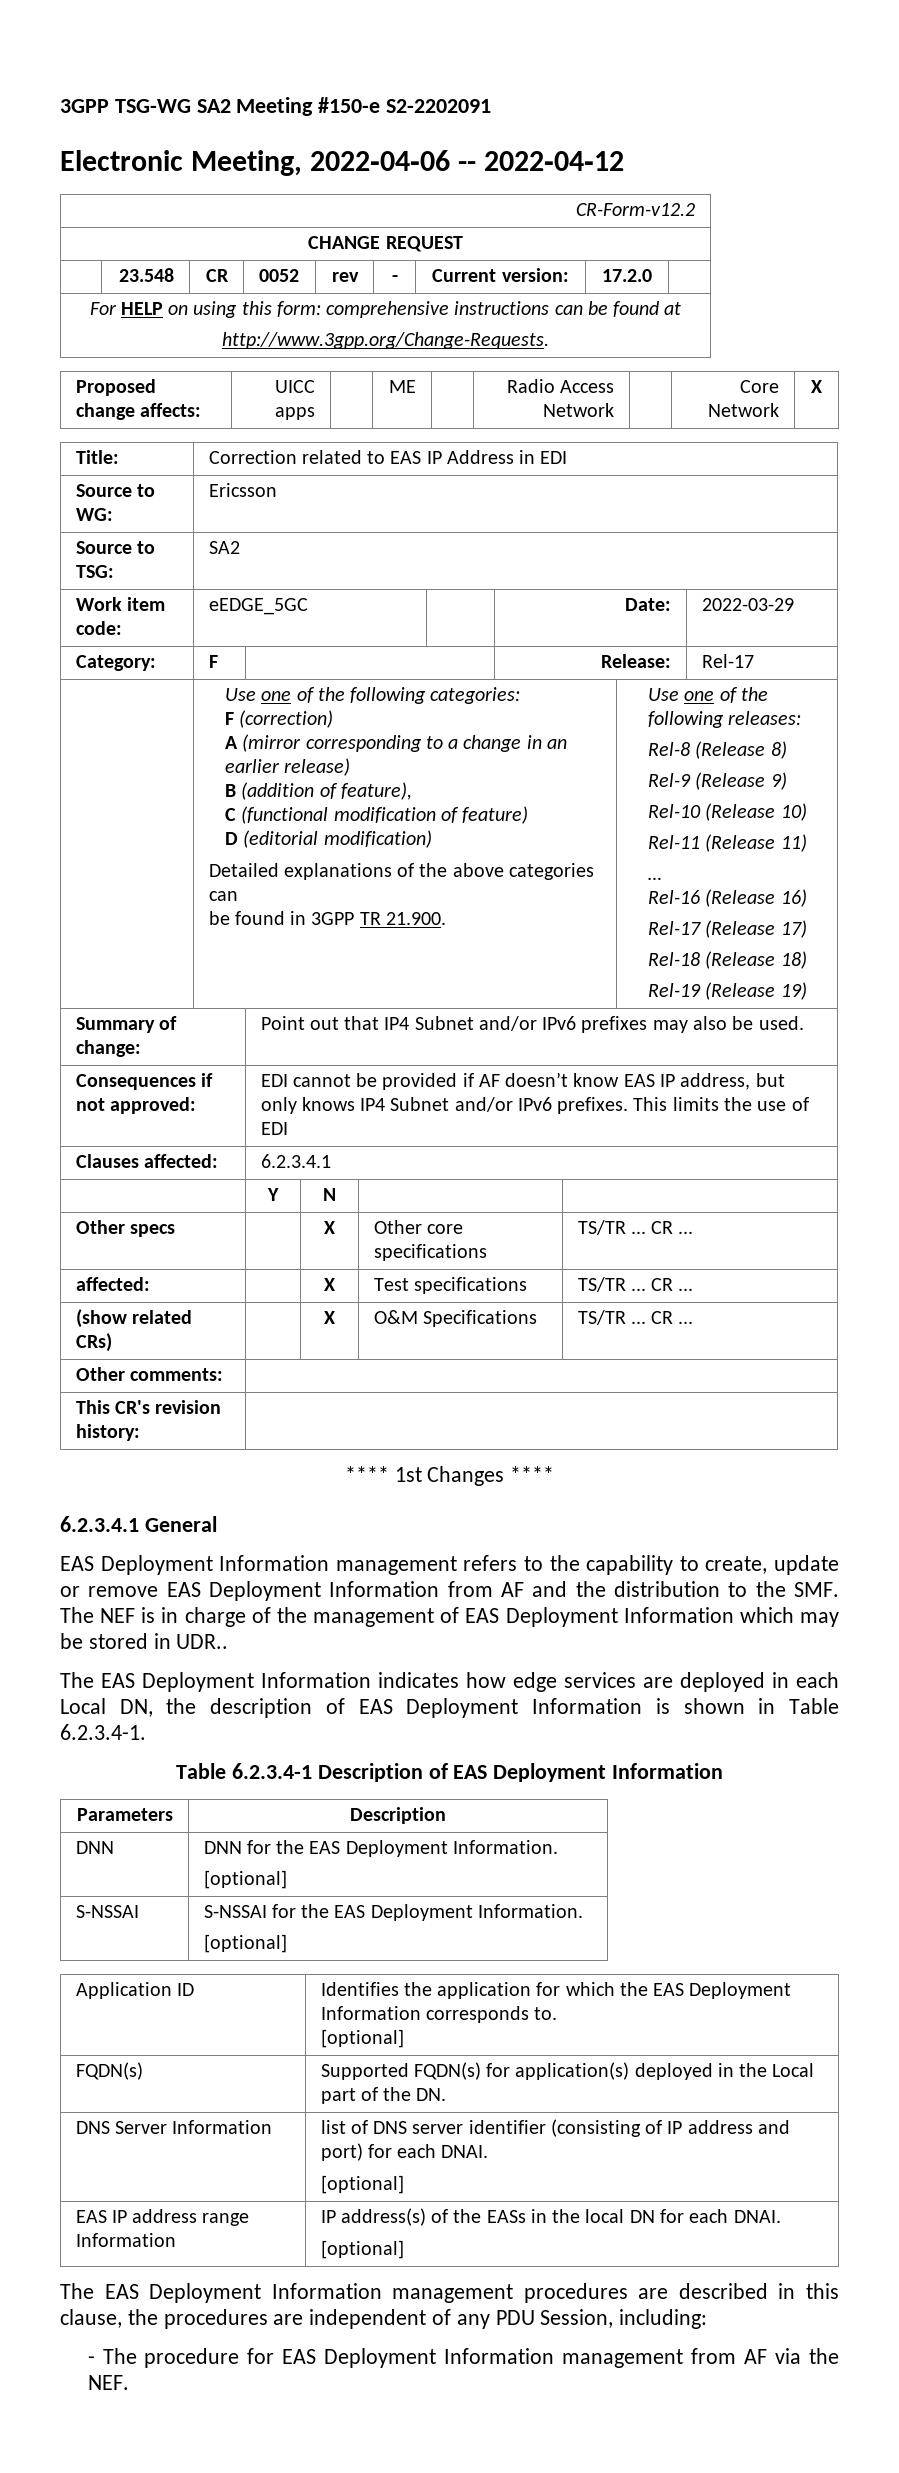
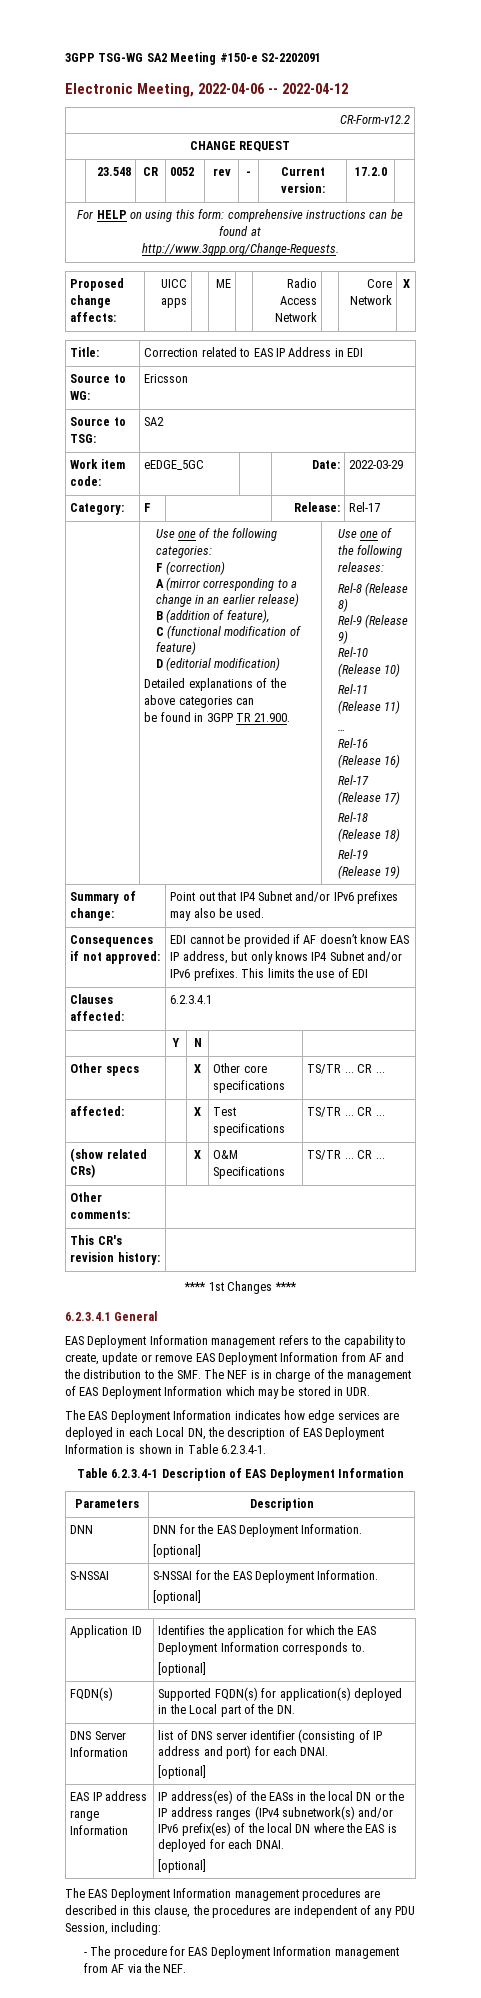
- EAS Deployment Information management refers to the capability to create, update or remove EAS Deployment Information from AF and the distribution to the SMF. The NEF is in charge of the management of EAS Deployment Information which may be stored in UDR..
+ EAS Deployment Information management refers to the capability to create, update or remove EAS Deployment Information from AF and the distribution to the SMF. The NEF is in charge of the management of EAS Deployment Information which may be stored in UDR.
- EAS IP address range Information | IP address(s) of the EASs in the local DN for each DNAI.
+ EAS IP address range Information | IP address(es) of the EASs in the local DN or the IP address ranges (IPv4 subnetwork(s) and/or IPv6 prefix(es) of the local DN where the EAS is deployed for each DNAI.

